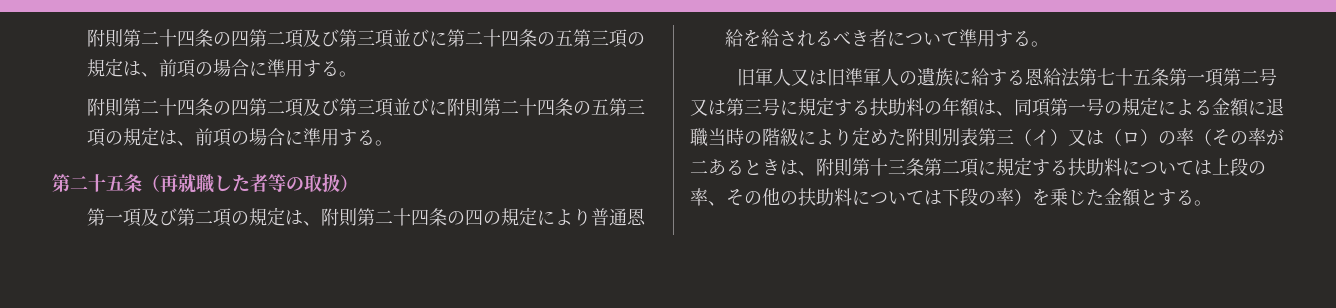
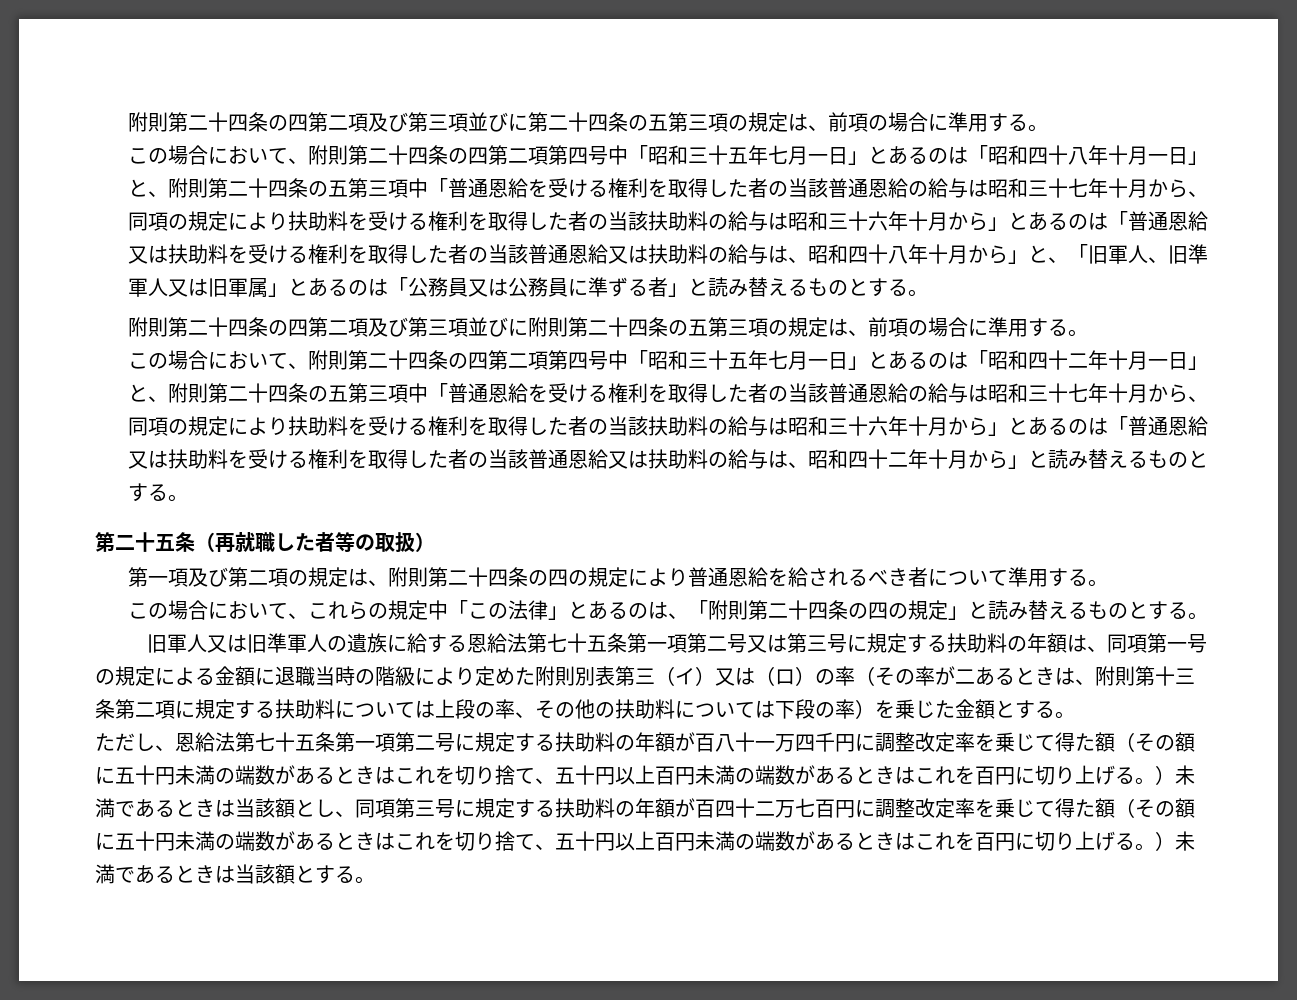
+ この場合において、附則第二十四条の四第二項第四号中「昭和三十五年七月一日」とあるのは「昭和四十八年十月一日」と、附則第二十四条の五第三項中「普通恩給を受ける権利を取得した者の当該普通恩給の給与は昭和三十七年十月から、同項の規定により扶助料を受ける権利を取得した者の当該扶助料の給与は昭和三十六年十月から」とあるのは「普通恩給又は扶助料を受ける権利を取得した者の当該普通恩給又は扶助料の給与は、昭和四十八年十月から」と、「旧軍人、旧準軍人又は旧軍属」とあるのは「公務員又は公務員に準ずる者」と読み替えるものとする。
+ この場合において、附則第二十四条の四第二項第四号中「昭和三十五年七月一日」とあるのは「昭和四十二年十月一日」と、附則第二十四条の五第三項中「普通恩給を受ける権利を取得した者の当該普通恩給の給与は昭和三十七年十月から、同項の規定により扶助料を受ける権利を取得した者の当該扶助料の給与は昭和三十六年十月から」とあるのは「普通恩給又は扶助料を受ける権利を取得した者の当該普通恩給又は扶助料の給与は、昭和四十二年十月から」と読み替えるものとする。
+ この場合において、これらの規定中「この法律」とあるのは、「附則第二十四条の四の規定」と読み替えるものとする。
+ ただし、恩給法第七十五条第一項第二号に規定する扶助料の年額が百八十一万四千円に調整改定率を乗じて得た額（その額に五十円未満の端数があるときはこれを切り捨て、五十円以上百円未満の端数があるときはこれを百円に切り上げる。）未満であるときは当該額とし、同項第三号に規定する扶助料の年額が百四十二万七百円に調整改定率を乗じて得た額（その額に五十円未満の端数があるときはこれを切り捨て、五十円以上百円未満の端数があるときはこれを百円に切り上げる。）未満であるときは当該額とする。

